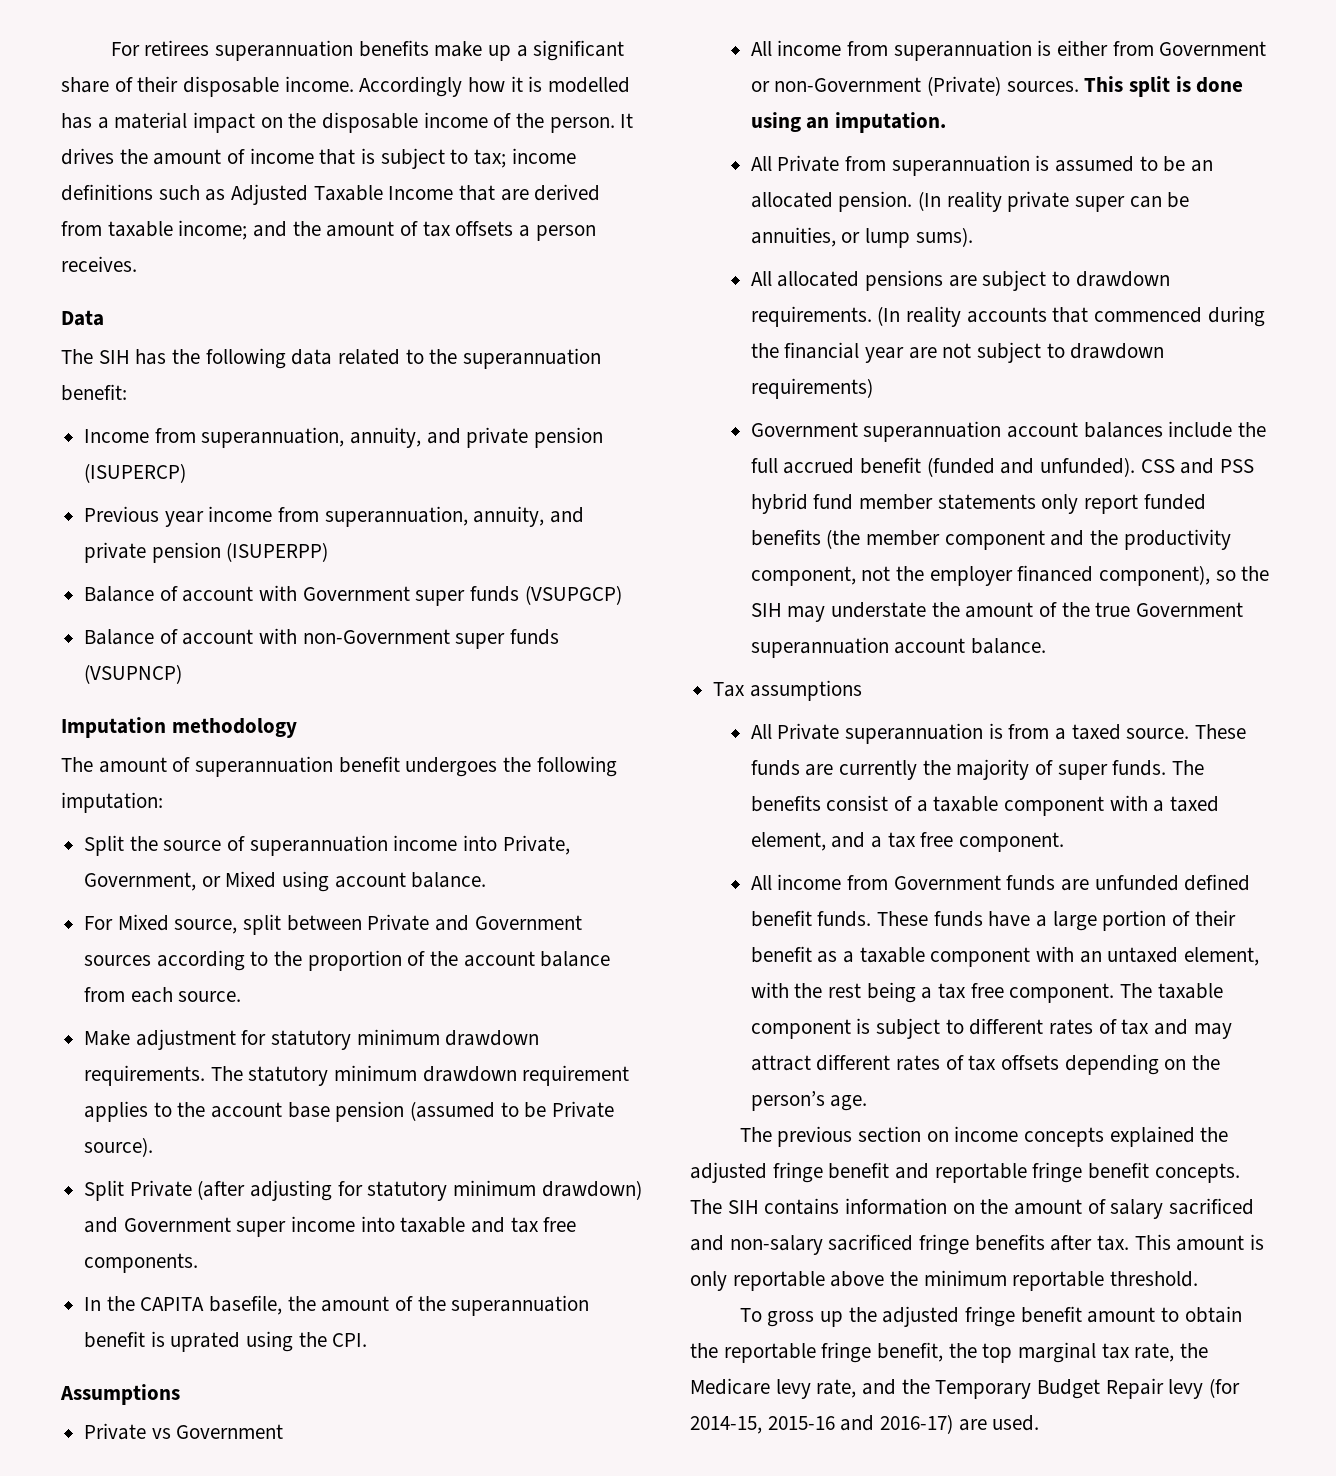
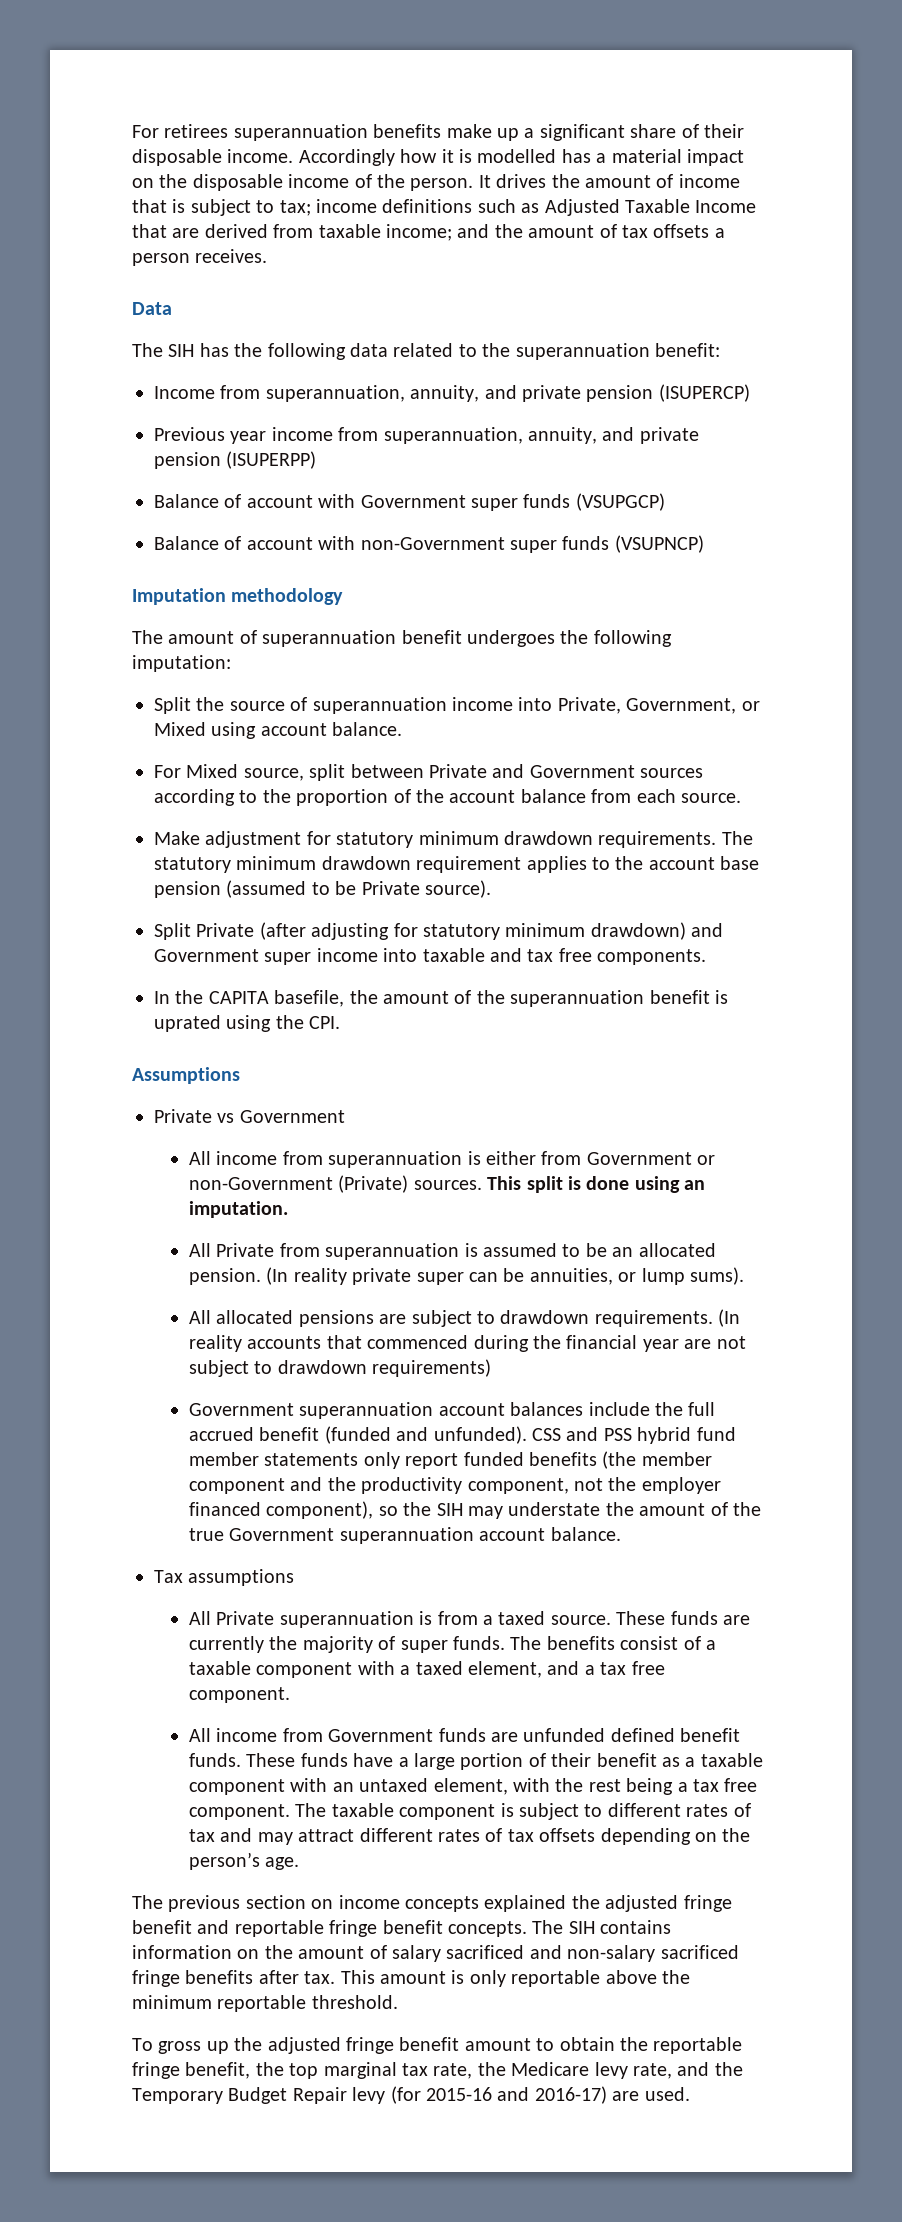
- To gross up the adjusted fringe benefit amount to obtain the reportable fringe benefit, the top marginal tax rate, the Medicare levy rate, and the Temporary Budget Repair levy (for 2014-15, 2015-16 and 2016-17) are used.
+ To gross up the adjusted fringe benefit amount to obtain the reportable fringe benefit, the top marginal tax rate, the Medicare levy rate, and the Temporary Budget Repair levy (for 2015-16 and 2016-17) are used.

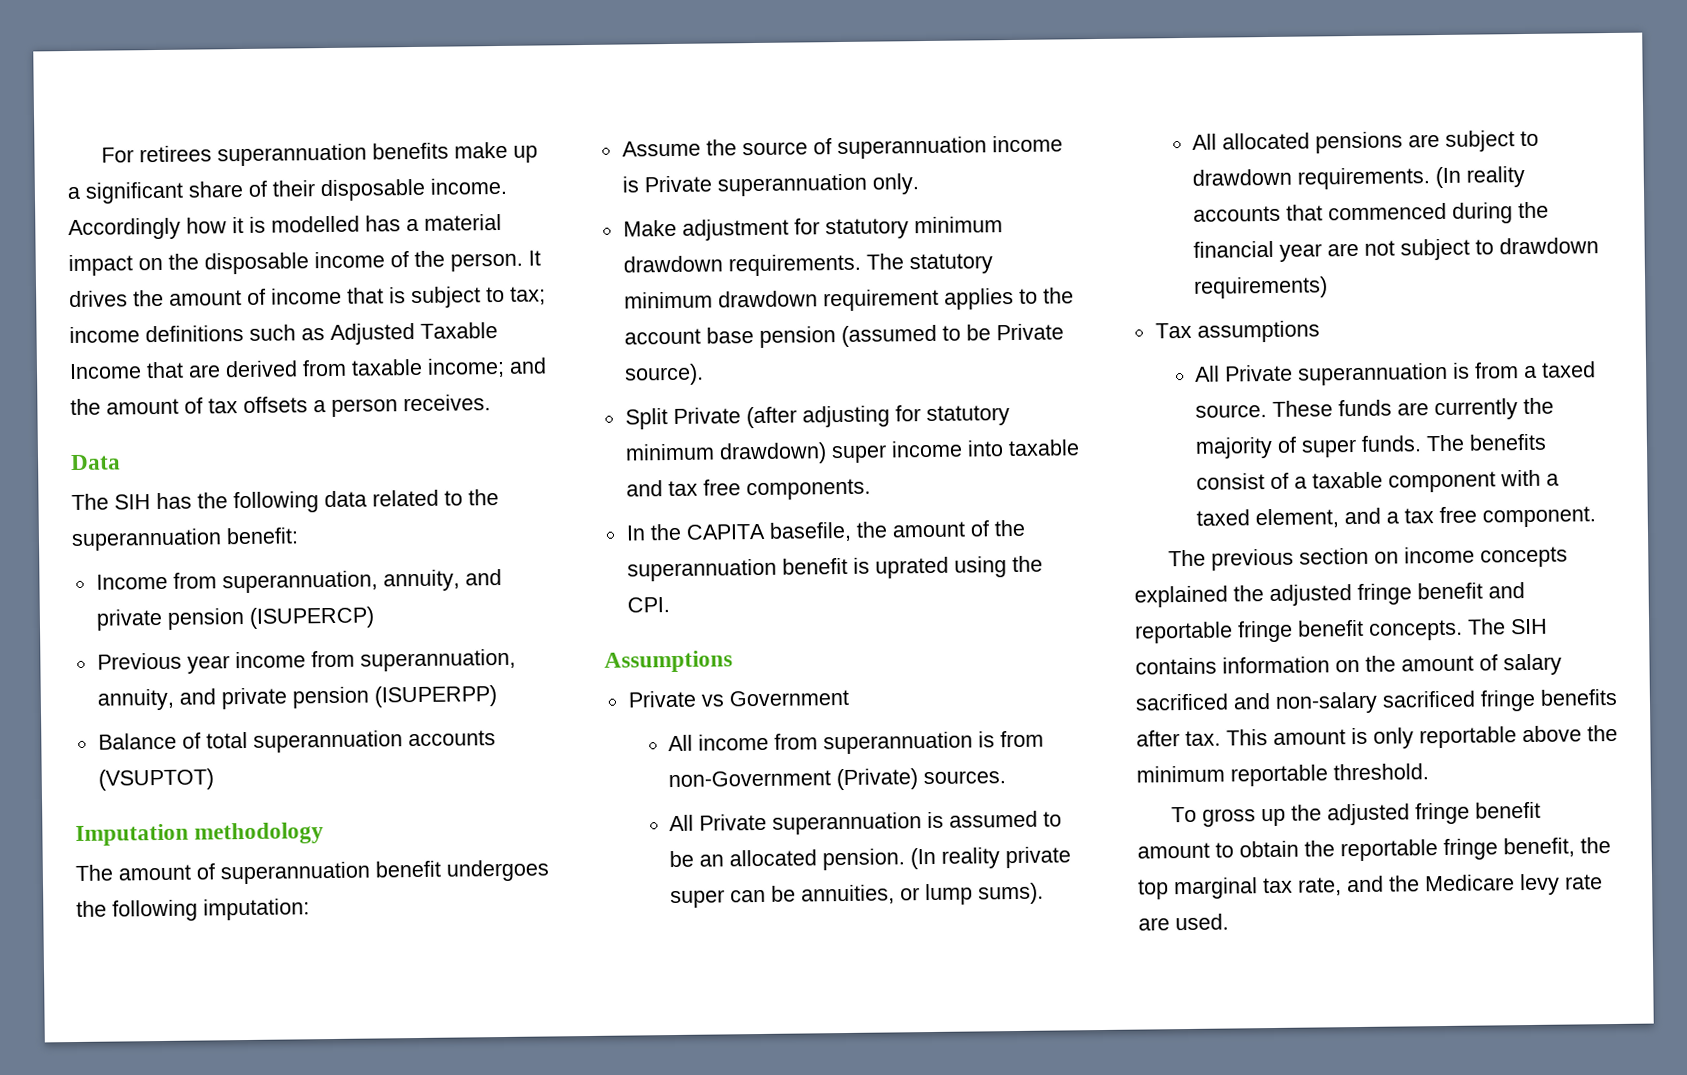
- Balance of account with Government super funds (VSUPGCP)
- Balance of account with non-Government super funds (VSUPNCP)
+ Balance of total superannuation accounts (VSUPTOT)
- Split the source of superannuation income into Private, Government, or Mixed using account balance.
- For Mixed source, split between Private and Government sources according to the proportion of the account balance from each source.
+ Assume the source of superannuation income is Private superannuation only.
- Split Private (after adjusting for statutory minimum drawdown) and Government super income into taxable and tax free components.
+ Split Private (after adjusting for statutory minimum drawdown) super income into taxable and tax free components.
- All income from superannuation is either from Government or non-Government (Private) sources. This split is done using an imputation.
- All Private from superannuation is assumed to be an allocated pension.
+ All income from superannuation is from non-Government (Private) sources.
+ All Private superannuation is assumed to be an allocated pension.
- Government superannuation account balances include the full accrued benefit (funded and unfunded). CSS and PSS hybrid fund member statements only report funded benefits (the member component and the productivity component, not the employer financed component), so the SIH may understate the amount of the true Government superannuation account balance.
- All income from Government funds are unfunded defined benefit funds. These funds have a large portion of their benefit as a taxable component with an untaxed element, with the rest being a tax free component. The taxable component is subject to different rates of tax and may attract different rates of tax offsets depending on the person’s age.
- To gross up the adjusted fringe benefit amount to obtain the reportable fringe benefit, the top marginal tax rate, the Medicare levy rate, and the Temporary Budget Repair levy (for 2015-16 and 2016-17) are used.
+ To gross up the adjusted fringe benefit amount to obtain the reportable fringe benefit, the top marginal tax rate, and the Medicare levy rate are used.

